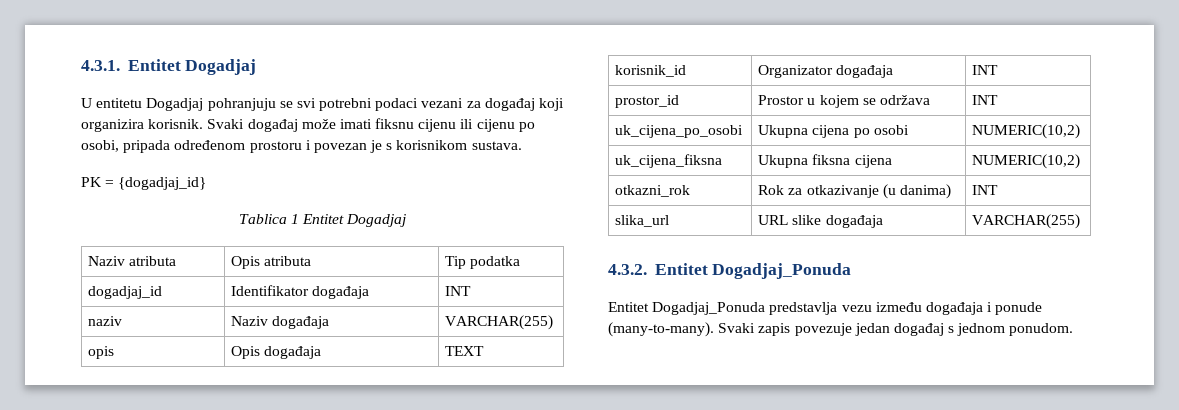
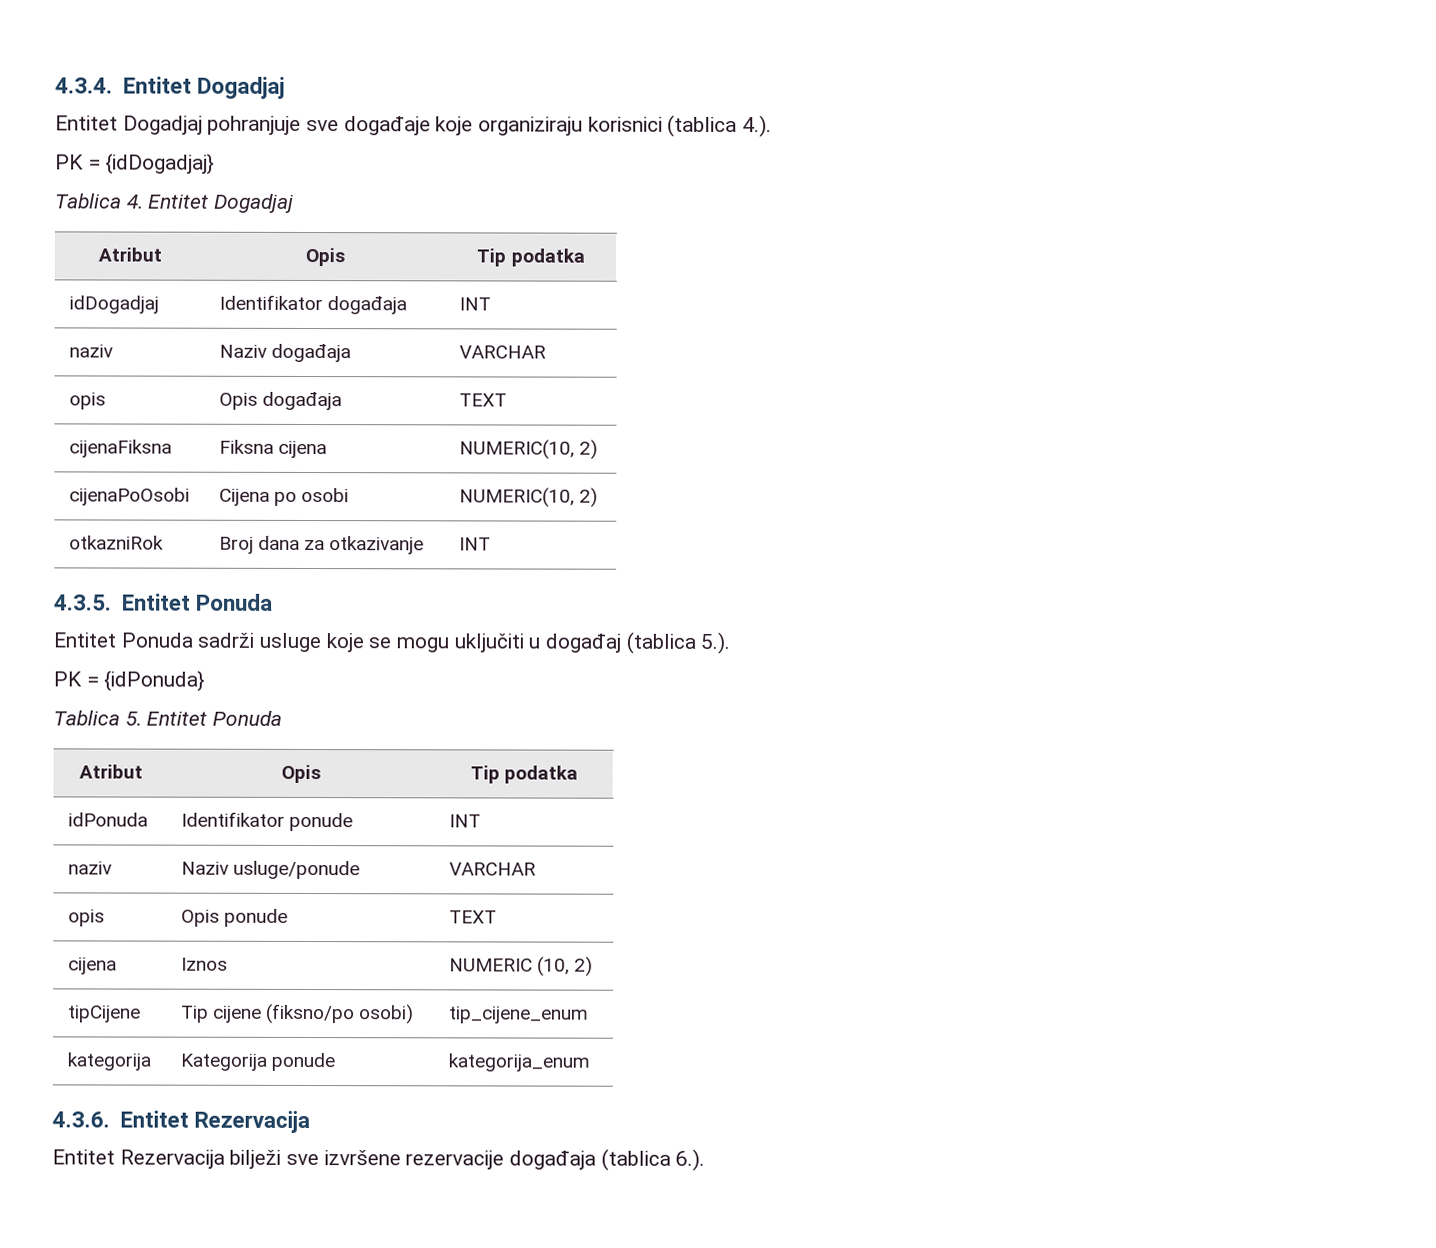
- 4.3.1. Entitet Dogadjaj
- U entitetu Dogadjaj pohranjuju se svi potrebni podaci vezani za događaj koji organizira korisnik. Svaki događaj može imati fiksnu cijenu ili cijenu po osobi, pripada određenom prostoru i povezan je s korisnikom sustava.
- PK = {dogadjaj_id}
- Tablica 1 Entitet Dogadjaj
- Naziv atributa | Opis atributa | Tip podatka
- dogadjaj_id | Identifikator događaja | INT
+ 4.3.4. Entitet Dogadjaj
+ Entitet Dogadjaj pohranjuje sve događaje koje organiziraju korisnici (tablica 4.).
+ PK = {idDogadjaj}
+ Tablica 4. Entitet Dogadjaj
+ Atribut | Opis | Tip podatka
+ idDogadjaj | Identifikator događaja | INT
- naziv | Naziv događaja | VARCHAR(255)
+ naziv | Naziv događaja | VARCHAR
- korisnik_id | Organizator događaja | INT
- prostor_id | Prostor u kojem se održava | INT
- uk_cijena_po_osobi | Ukupna cijena po osobi | NUMERIC(10,2)
- uk_cijena_fiksna | Ukupna fiksna cijena | NUMERIC(10,2)
- otkazni_rok | Rok za otkazivanje (u danima) | INT
- slika_url | URL slike događaja | VARCHAR(255)
- 4.3.2. Entitet Dogadjaj_Ponuda
- Entitet Dogadjaj_Ponuda predstavlja vezu između događaja i ponude (many-to-many). Svaki zapis povezuje jedan događaj s jednom ponudom.
+ cijenaFiksna | Fiksna cijena | NUMERIC(10, 2)
+ cijenaPoOsobi | Cijena po osobi | NUMERIC(10, 2)
+ otkazniRok | Broj dana za otkazivanje | INT
+ 4.3.5. Entitet Ponuda
+ Entitet Ponuda sadrži usluge koje se mogu uključiti u događaj (tablica 5.).
+ PK = {idPonuda}
+ Tablica 5. Entitet Ponuda
+ Atribut | Opis | Tip podatka
+ idPonuda | Identifikator ponude | INT
+ naziv | Naziv usluge/ponude | VARCHAR
+ opis | Opis ponude | TEXT
+ cijena | Iznos | NUMERIC (10, 2)
+ tipCijene | Tip cijene (fiksno/po osobi) | tip_cijene_enum
+ kategorija | Kategorija ponude | kategorija_enum
+ 4.3.6. Entitet Rezervacija
+ Entitet Rezervacija bilježi sve izvršene rezervacije događaja (tablica 6.).

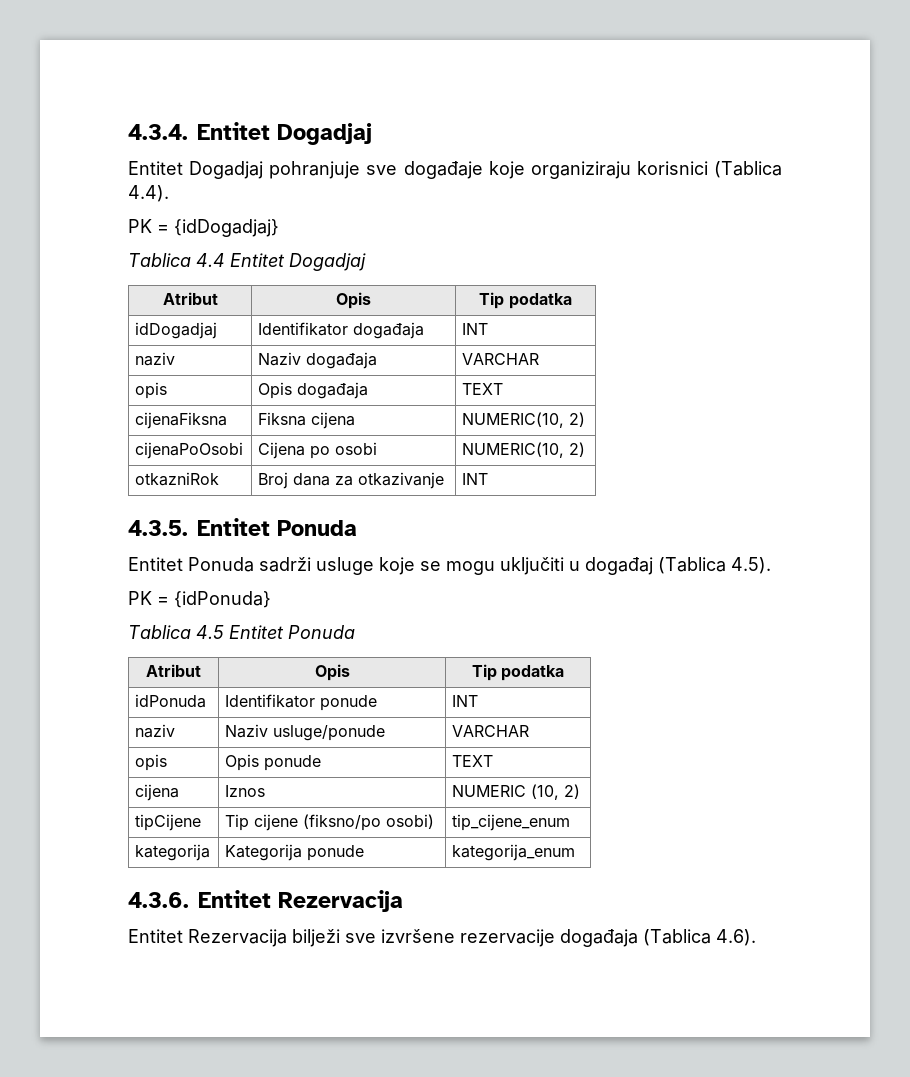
- Entitet Dogadjaj pohranjuje sve događaje koje organiziraju korisnici (tablica 4.).
+ Entitet Dogadjaj pohranjuje sve događaje koje organiziraju korisnici (Tablica 4.4).
- Tablica 4. Entitet Dogadjaj
+ Tablica 4.4 Entitet Dogadjaj
- Entitet Ponuda sadrži usluge koje se mogu uključiti u događaj (tablica 5.).
+ Entitet Ponuda sadrži usluge koje se mogu uključiti u događaj (Tablica 4.5).
- Tablica 5. Entitet Ponuda
+ Tablica 4.5 Entitet Ponuda
- Entitet Rezervacija bilježi sve izvršene rezervacije događaja (tablica 6.).
+ Entitet Rezervacija bilježi sve izvršene rezervacije događaja (Tablica 4.6).

